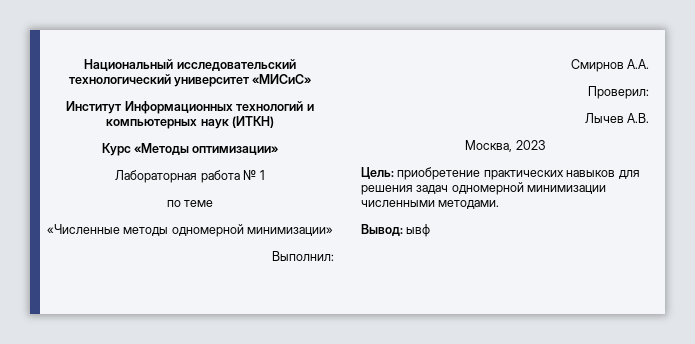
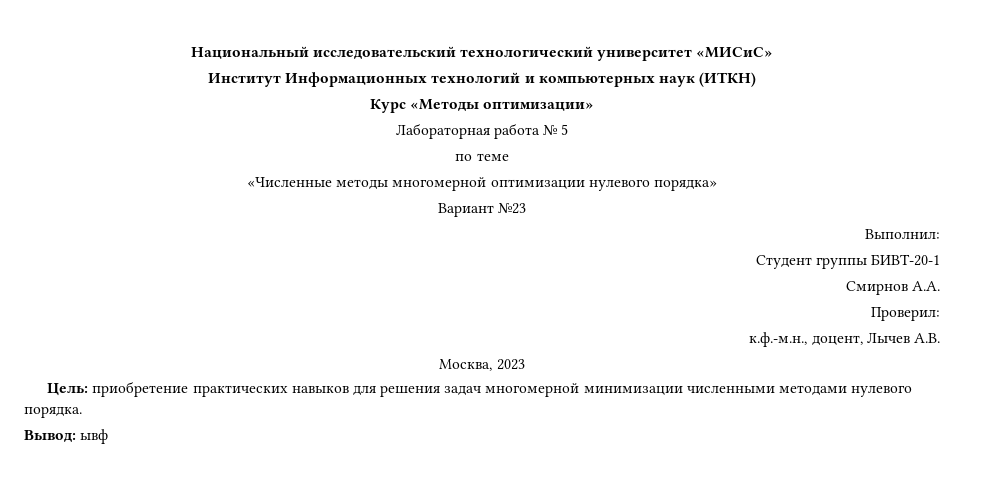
- Лабораторная работа № 1
+ Лабораторная работа № 5
- «Численные методы одномерной минимизации»
+ «Численные методы многомерной оптимизации нулевого порядка»
+ Вариант №23
  Выполнил:
+ Студент группы БИВТ-20-1
- Лычев А.В.
+ к.ф.-м.н., доцент, Лычев А.В.
- Цель: приобретение практических навыков для решения задач одномерной минимизации численными методами.
+ Цель: приобретение практических навыков для решения задач многомерной минимизации численными методами нулевого порядка.

